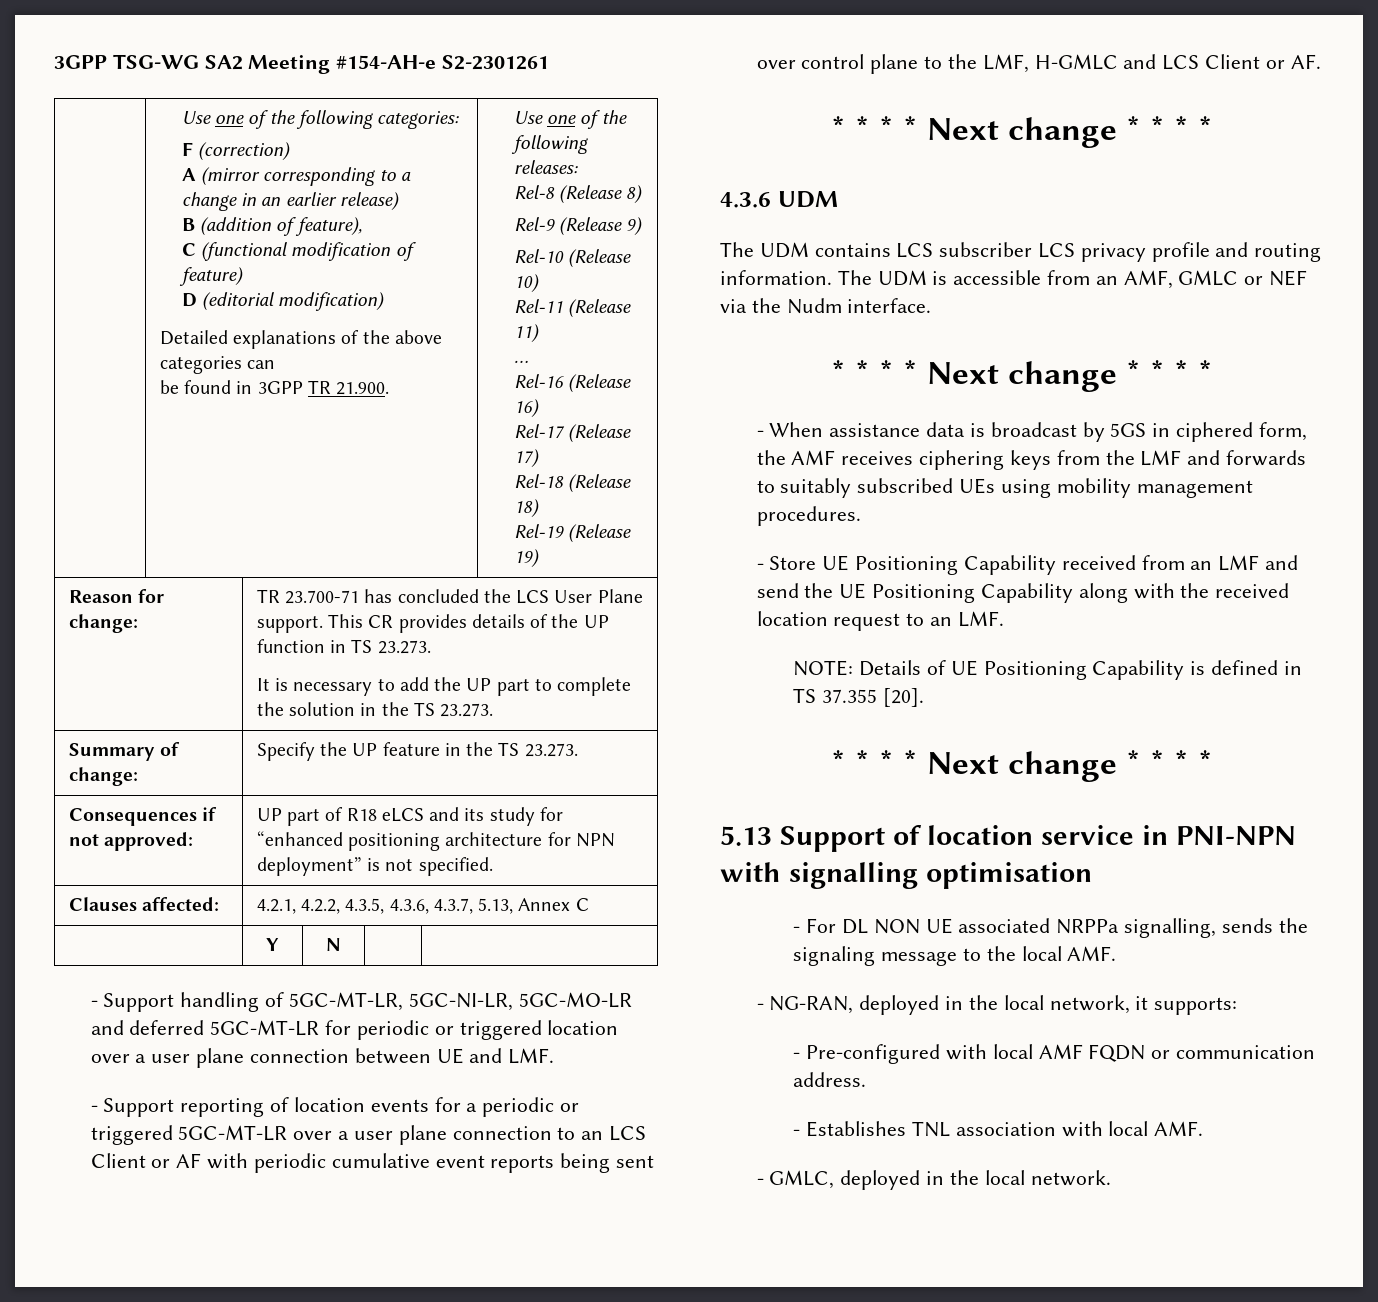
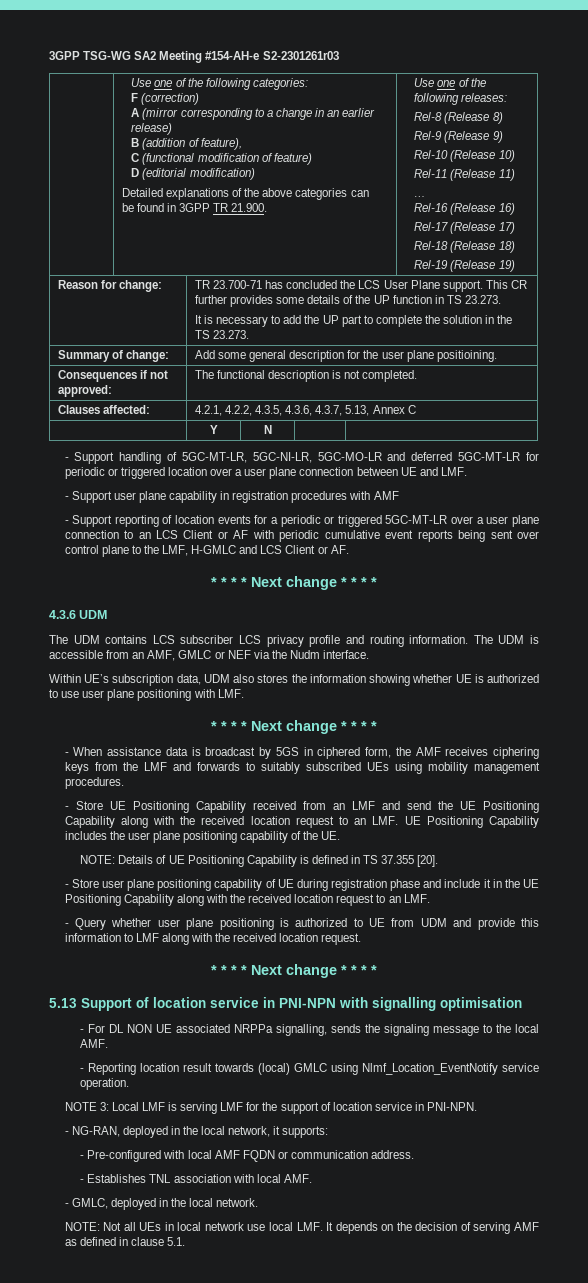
- 3GPP TSG-WG SA2 Meeting #154-AH-e S2-2301261
+ 3GPP TSG-WG SA2 Meeting #154-AH-e S2-2301261r03
- This CR provides details of the UP function in TS 23.273.
+ This CR further provides some details of the UP function in TS 23.273.
- Summary of change: | Specify the UP feature in the TS 23.273.
- Consequences if not approved: | UP part of R18 eLCS and its study for “enhanced positioning architecture for NPN deployment” is not specified.
+ Summary of change: | Add some general description for the user plane positioining.
+ Consequences if not approved: | The functional descrioption is not completed.
+ - Support user plane capability in registration procedures with AMF
+ Within UE’s subscription data, UDM also stores the information showing whether UE is authorized to use user plane positioning with LMF.
- - Store UE Positioning Capability received from an LMF and send the UE Positioning Capability along with the received location request to an LMF.
+ - Store UE Positioning Capability received from an LMF and send the UE Positioning Capability along with the received location request to an LMF. UE Positioning Capability includes the user plane positioning capability of the UE.
+ - Store user plane positioning capability of UE during registration phase and include it in the UE Positioning Capability along with the received location request to an LMF.
+ - Query whether user plane positioning is authorized to UE from UDM and provide this information to LMF along with the received location request.
+ - Reporting location result towards (local) GMLC using Nlmf_Location_EventNotify service operation.
+ NOTE 3: Local LMF is serving LMF for the support of location service in PNI-NPN.
+ NOTE: Not all UEs in local network use local LMF. It depends on the decision of serving AMF as defined in clause 5.1.

